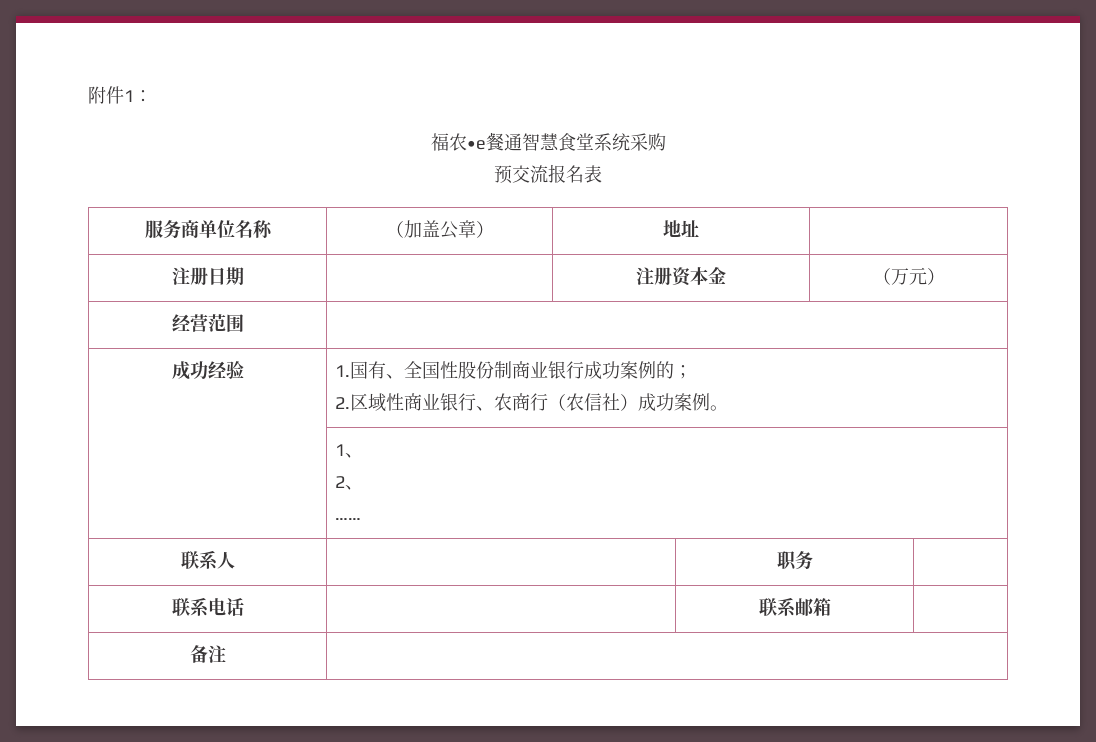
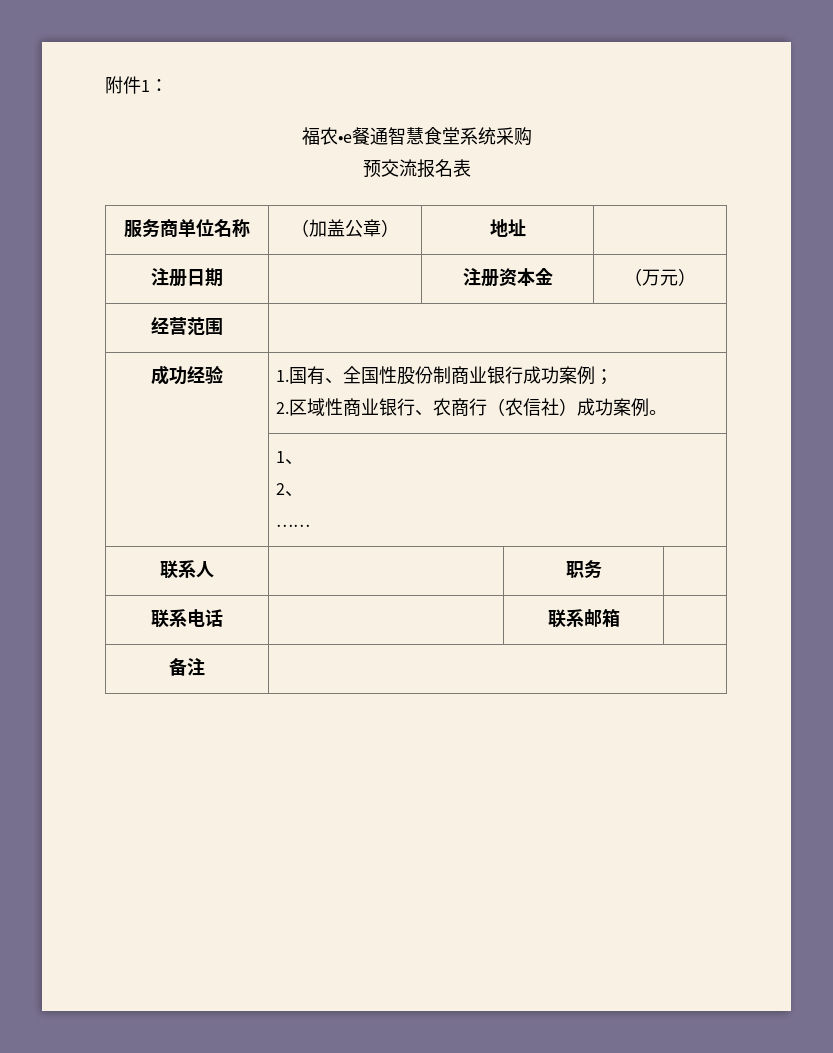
- 成功经验 | 1.国有、全国性股份制商业银行成功案例的；
+ 成功经验 | 1.国有、全国性股份制商业银行成功案例；

